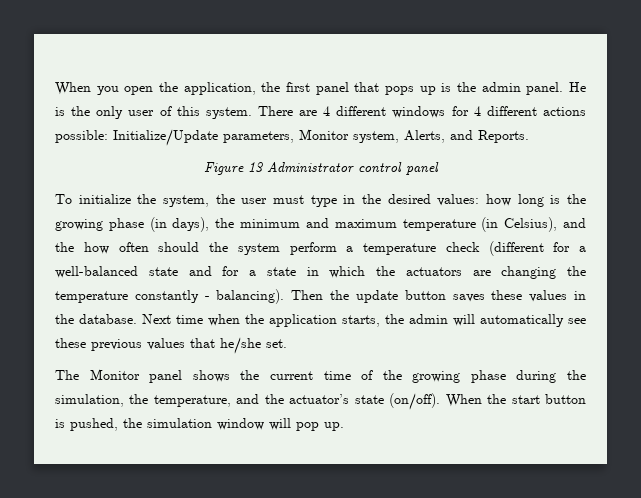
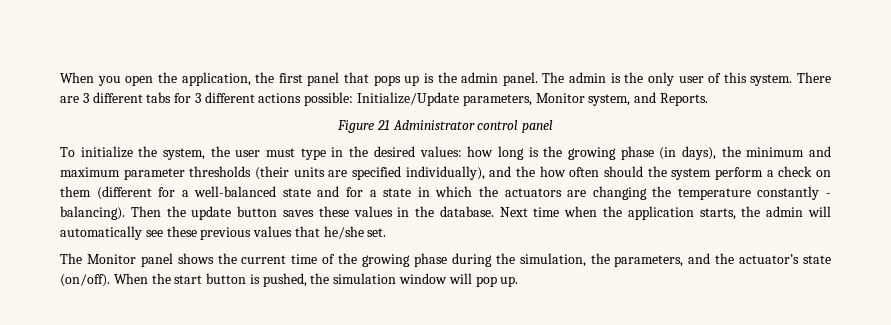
- He is the only user of this system.
+ The admin is the only user of this system.
- There are 4 different windows for 4 different actions possible: Initialize/Update parameters, Monitor system, Alerts, and Reports.
+ There are 3 different tabs for 3 different actions possible: Initialize/Update parameters, Monitor system, and Reports.
- Figure 13 Administrator control panel
+ Figure 21 Administrator control panel
- To initialize the system, the user must type in the desired values: how long is the growing phase (in days), the minimum and maximum temperature (in Celsius), and the how often should the system perform a temperature check (different for a well-balanced state and for a state in which the actuators are changing the temperature constantly - balancing).
+ To initialize the system, the user must type in the desired values: how long is the growing phase (in days), the minimum and maximum parameter thresholds (their units are specified individually), and the how often should the system perform a check on them (different for a well-balanced state and for a state in which the actuators are changing the temperature constantly - balancing).
- The Monitor panel shows the current time of the growing phase during the simulation, the temperature, and the actuator’s state (on/off).
+ The Monitor panel shows the current time of the growing phase during the simulation, the parameters, and the actuator’s state (on/off).

